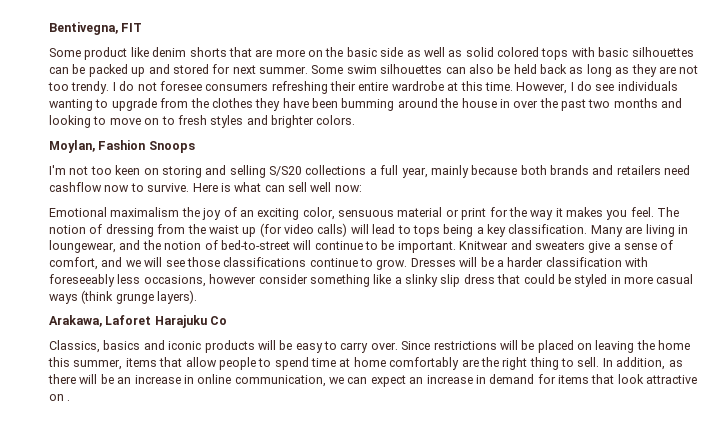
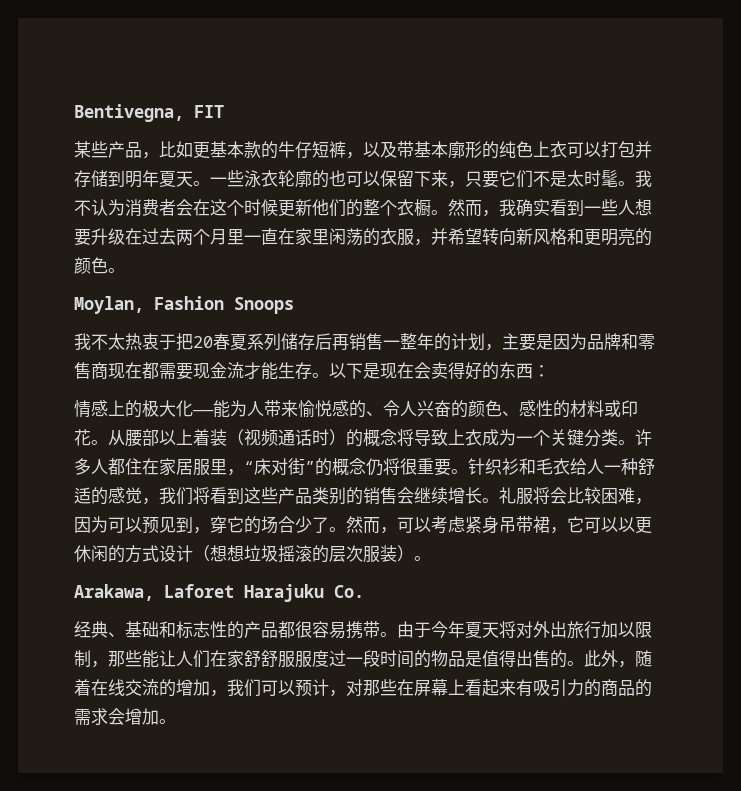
- Some product like denim shorts that are more on the basic side as well as solid colored tops with basic silhouettes can be packed up and stored for next summer. Some swim silhouettes can also be held back as long as they are not too trendy. I do not foresee consumers refreshing their entire wardrobe at this time. However, I do see individuals wanting to upgrade from the clothes they have been bumming around the house in over the past two months and looking to move on to fresh styles and brighter colors.
+ 某些产品，比如更基本款的牛仔短裤，以及带基本廓形的纯色上衣可以打包并存储到明年夏天。一些泳衣轮廓的也可以保留下来，只要它们不是太时髦。我不认为消费者会在这个时候更新他们的整个衣橱。然而，我确实看到一些人想要升级在过去两个月里一直在家里闲荡的衣服，并希望转向新风格和更明亮的颜色。
  Moylan, Fashion Snoops
- I'm not too keen on storing and selling S/S20 collections a full year, mainly because both brands and retailers need cashflow now to survive. Here is what can sell well now:
- Emotional maximalism the joy of an exciting color, sensuous material or print for the way it makes you feel. The notion of dressing from the waist up (for video calls) will lead to tops being a key classification. Many are living in loungewear, and the notion of bed-to-street will continue to be important. Knitwear and sweaters give a sense of comfort, and we will see those classifications continue to grow. Dresses will be a harder classification with foreseeably less occasions, however consider something like a slinky slip dress that could be styled in more casual ways (think grunge layers).
- Arakawa, Laforet Harajuku Co
- Classics, basics and iconic products will be easy to carry over. Since restrictions will be placed on leaving the home this summer, items that allow people to spend time at home comfortably are the right thing to sell. In addition, as there will be an increase in online communication, we can expect an increase in demand for items that look attractive on .
+ 我不太热衷于把20春夏系列储存后再销售一整年的计划，主要是因为品牌和零售商现在都需要现金流才能生存。以下是现在会卖得好的东西：
+ 情感上的极大化——能为人带来愉悦感的、令人兴奋的颜色、感性的材料或印花。从腰部以上着装（视频通话时）的概念将导致上衣成为一个关键分类。许多人都住在家居服里，“床对街”的概念仍将很重要。针织衫和毛衣给人一种舒适的感觉，我们将看到这些产品类别的销售会继续增长。礼服将会比较困难，因为可以预见到，穿它的场合少了。然而，可以考虑紧身吊带裙，它可以以更休闲的方式设计（想想垃圾摇滚的层次服装）。
+ Arakawa, Laforet Harajuku Co.
+ 经典、基础和标志性的产品都很容易携带。由于今年夏天将对外出旅行加以限制，那些能让人们在家舒舒服服度过一段时间的物品是值得出售的。此外，随着在线交流的增加，我们可以预计，对那些在屏幕上看起来有吸引力的商品的需求会增加。

